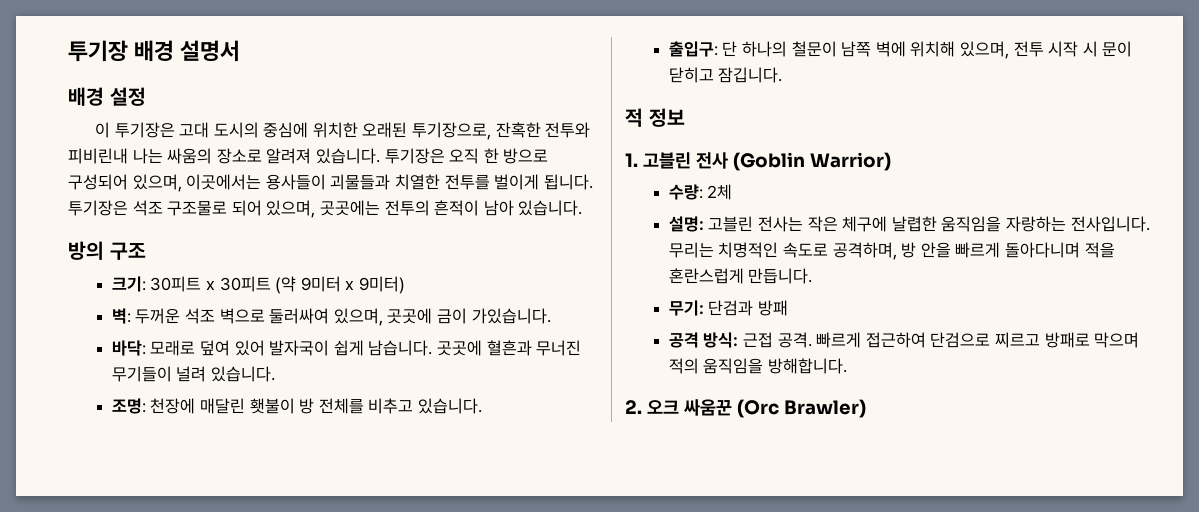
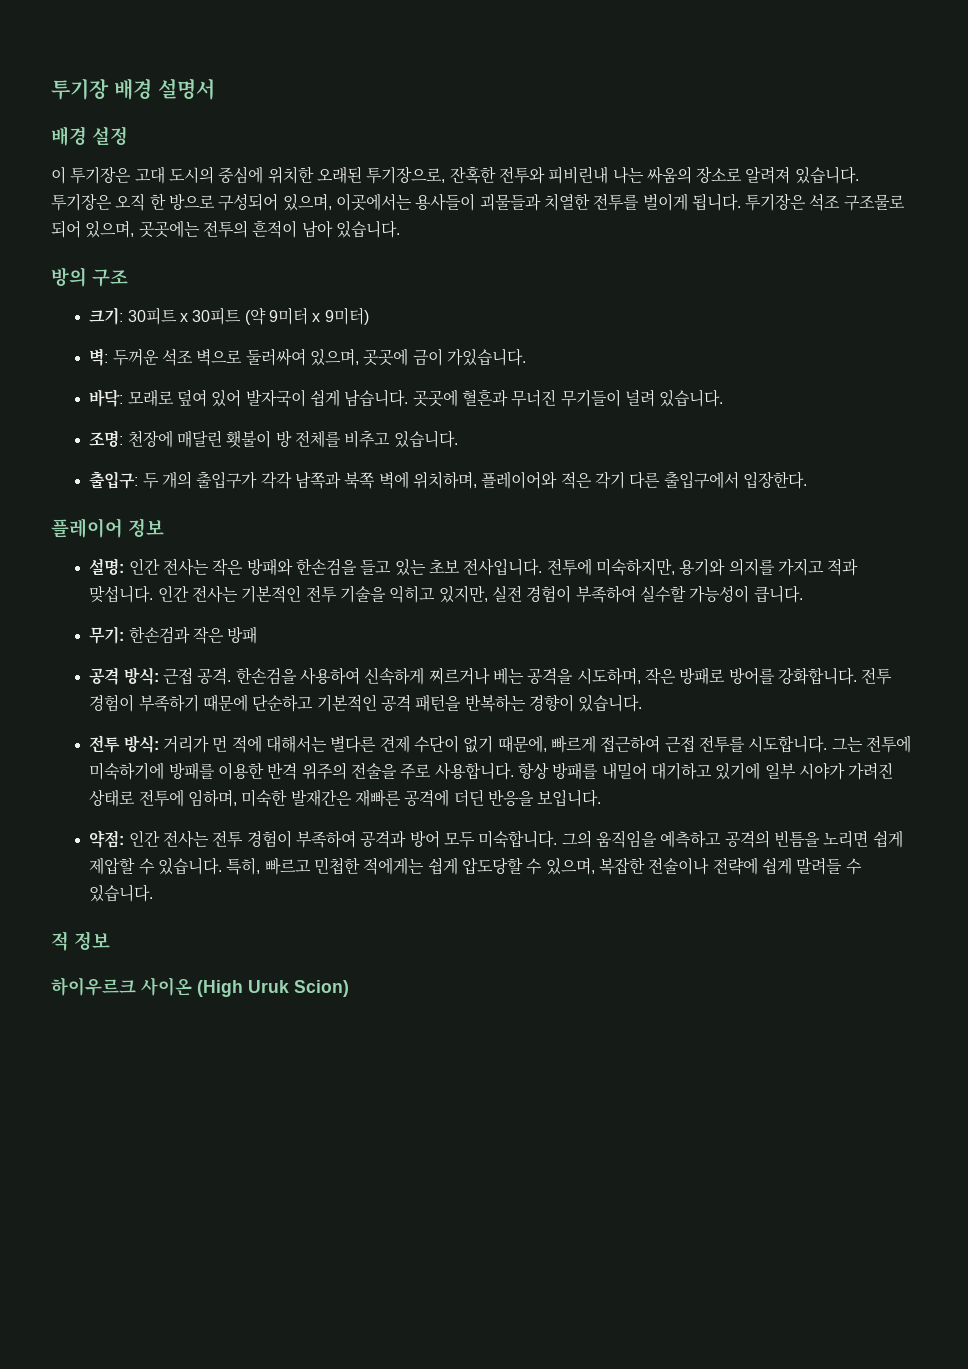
- 출입구: 단 하나의 철문이 남쪽 벽에 위치해 있으며, 전투 시작 시 문이 닫히고 잠깁니다.
- 적 정보
- 1. 고블린 전사 (Goblin Warrior)
- 수량: 2체
+ 출입구: 두 개의 출입구가 각각 남쪽과 북쪽 벽에 위치하며, 플레이어와 적은 각기 다른 출입구에서 입장한다.
+ 플레이어 정보
- 설명: 고블린 전사는 작은 체구에 날렵한 움직임을 자랑하는 전사입니다. 무리는 치명적인 속도로 공격하며, 방 안을 빠르게 돌아다니며 적을 혼란스럽게 만듭니다.
+ 설명: 인간 전사는 작은 방패와 한손검을 들고 있는 초보 전사입니다. 전투에 미숙하지만, 용기와 의지를 가지고 적과 맞섭니다. 인간 전사는 기본적인 전투 기술을 익히고 있지만, 실전 경험이 부족하여 실수할 가능성이 큽니다.
- 무기: 단검과 방패
+ 무기: 한손검과 작은 방패
- 빠르게 접근하여 단검으로 찌르고 방패로 막으며 적의 움직임을 방해합니다.
- 2. 오크 싸움꾼 (Orc Brawler)
+ 한손검을 사용하여 신속하게 찌르거나 베는 공격을 시도하며, 작은 방패로 방어를 강화합니다. 전투 경험이 부족하기 때문에 단순하고 기본적인 공격 패턴을 반복하는 경향이 있습니다.
+ 전투 방식: 거리가 먼 적에 대해서는 별다른 견제 수단이 없기 때문에, 빠르게 접근하여 근접 전투를 시도합니다. 그는 전투에 미숙하기에 방패를 이용한 반격 위주의 전술을 주로 사용합니다. 항상 방패를 내밀어 대기하고 있기에 일부 시야가 가려진 상태로 전투에 임하며, 미숙한 발재간은 재빠른 공격에 더딘 반응을 보입니다.
+ 약점: 인간 전사는 전투 경험이 부족하여 공격과 방어 모두 미숙합니다. 그의 움직임을 예측하고 공격의 빈틈을 노리면 쉽게 제압할 수 있습니다. 특히, 빠르고 민첩한 적에게는 쉽게 압도당할 수 있으며, 복잡한 전술이나 전략에 쉽게 말려들 수 있습니다.
+ 적 정보
+ 하이우르크 사이온 (High Uruk Scion)

